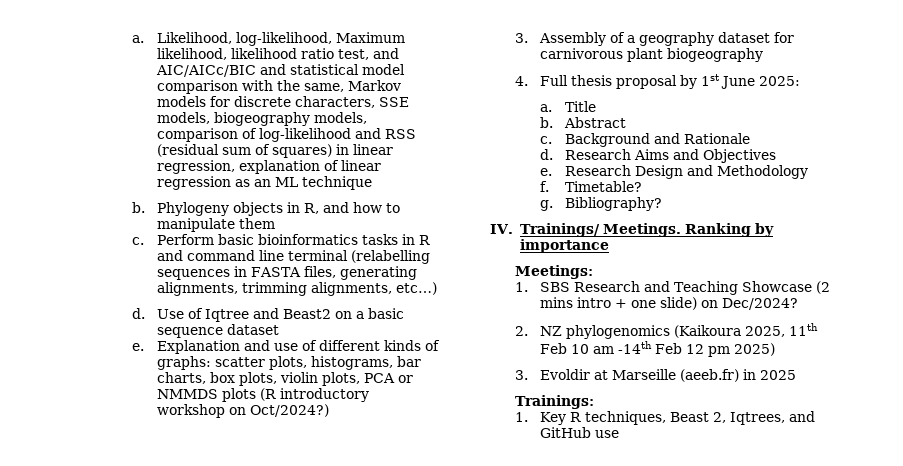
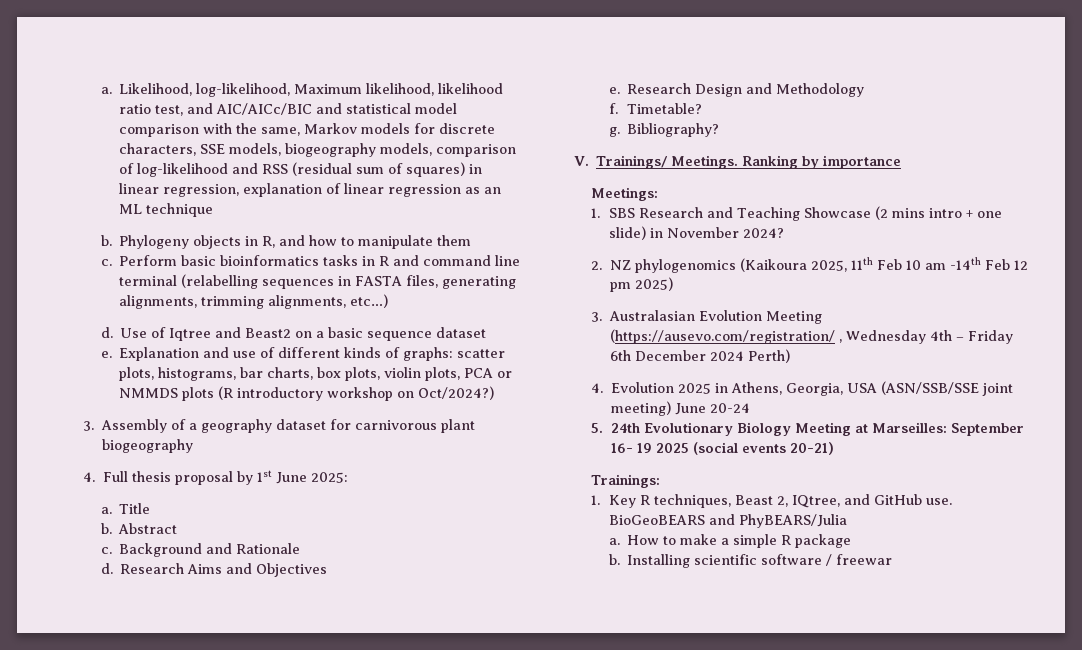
- IV. Trainings/ Meetings.
+ V. Trainings/ Meetings.
- 1. SBS Research and Teaching Showcase (2 mins intro + one slide) on Dec/2024?
+ 1. SBS Research and Teaching Showcase (2 mins intro + one slide) in November 2024?
- 3. Evoldir at Marseille (aeeb.fr) in 2025
+ 3. Australasian Evolution Meeting (https://ausevo.com/registration/ , Wednesday 4th – Friday 6th December 2024 Perth)
+ 4. Evolution 2025 in Athens, Georgia, USA (ASN/SSB/SSE joint meeting) June 20-24
+ 5. 24th Evolutionary Biology Meeting at Marseilles: September 16- 19 2025 (social events 20-21)
- 1. Key R techniques, Beast 2, Iqtrees, and GitHub use
+ 1. Key R techniques, Beast 2, IQtree, and GitHub use. BioGeoBEARS and PhyBEARS/Julia
+ a. How to make a simple R package
+ b. Installing scientific software / freewar

